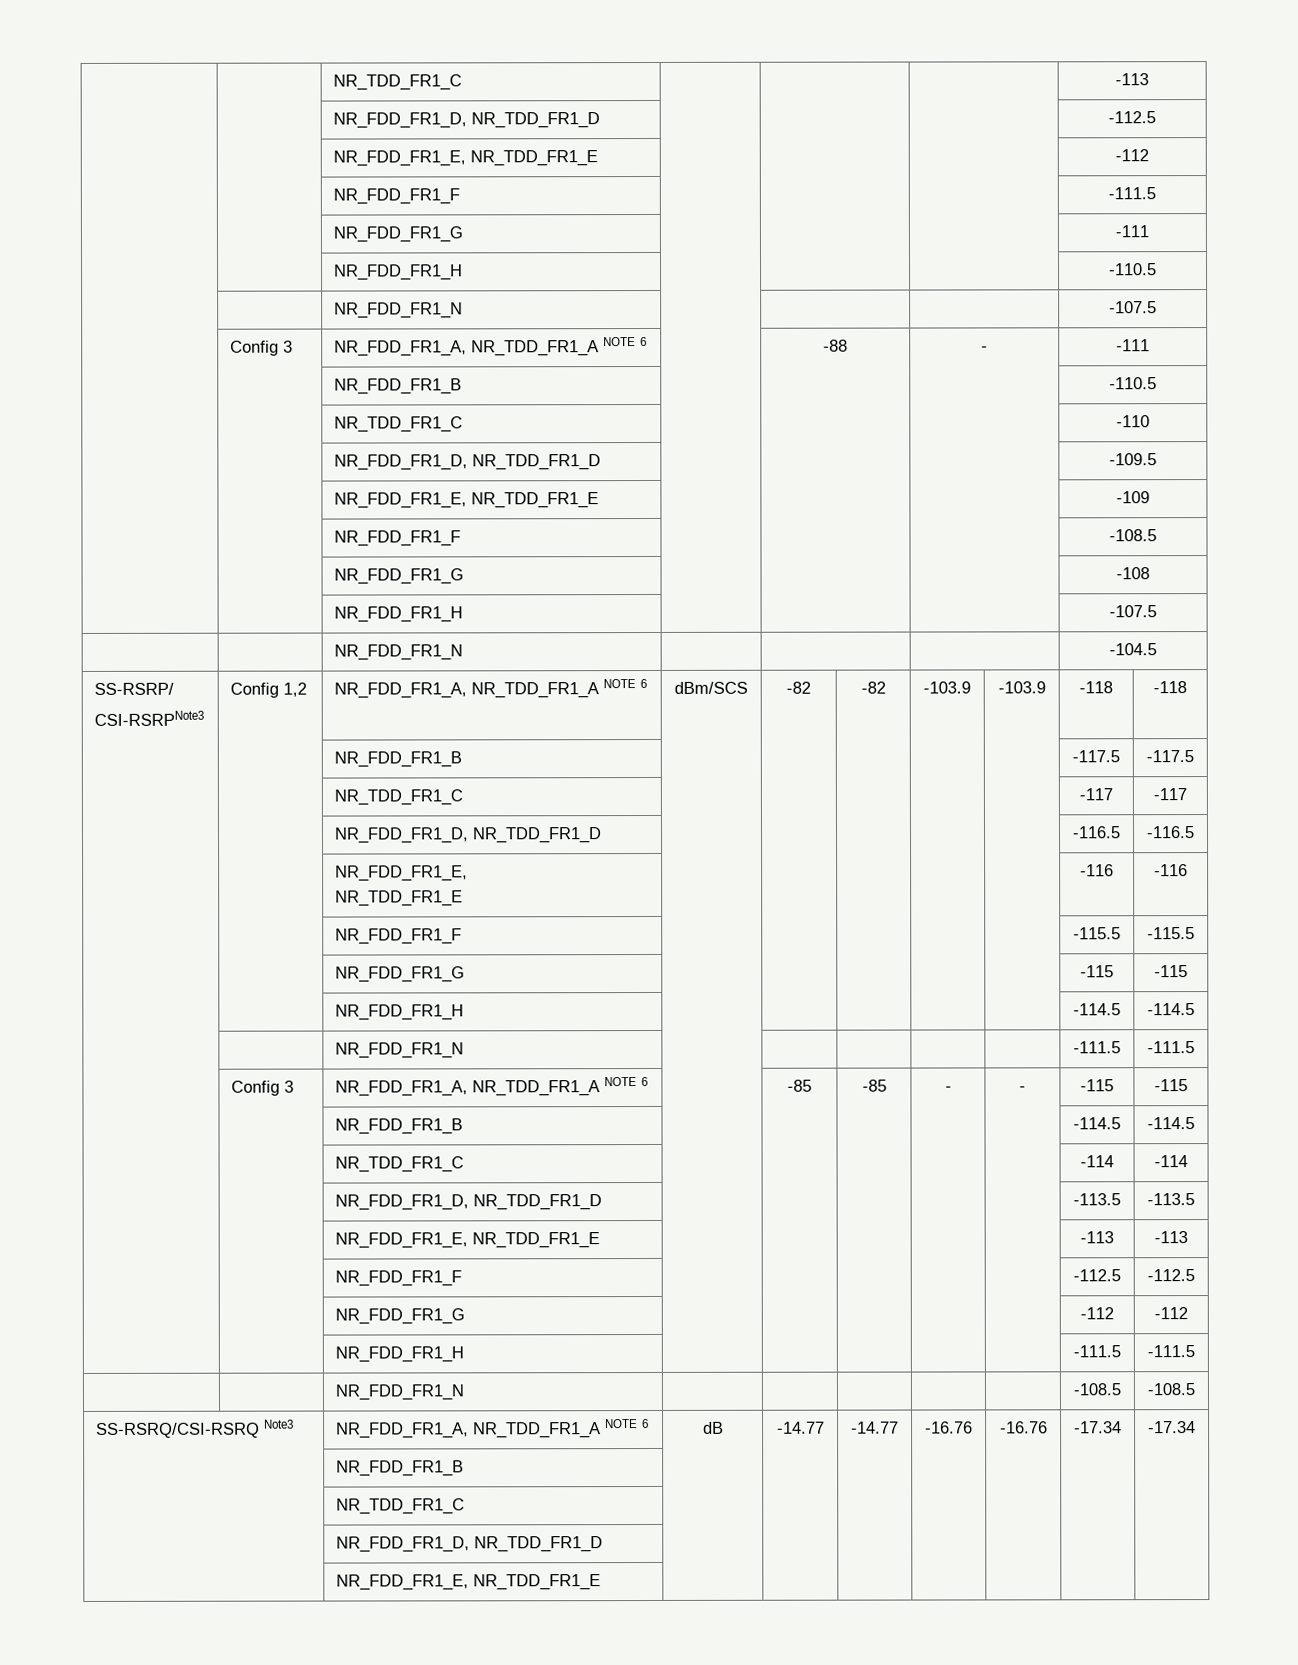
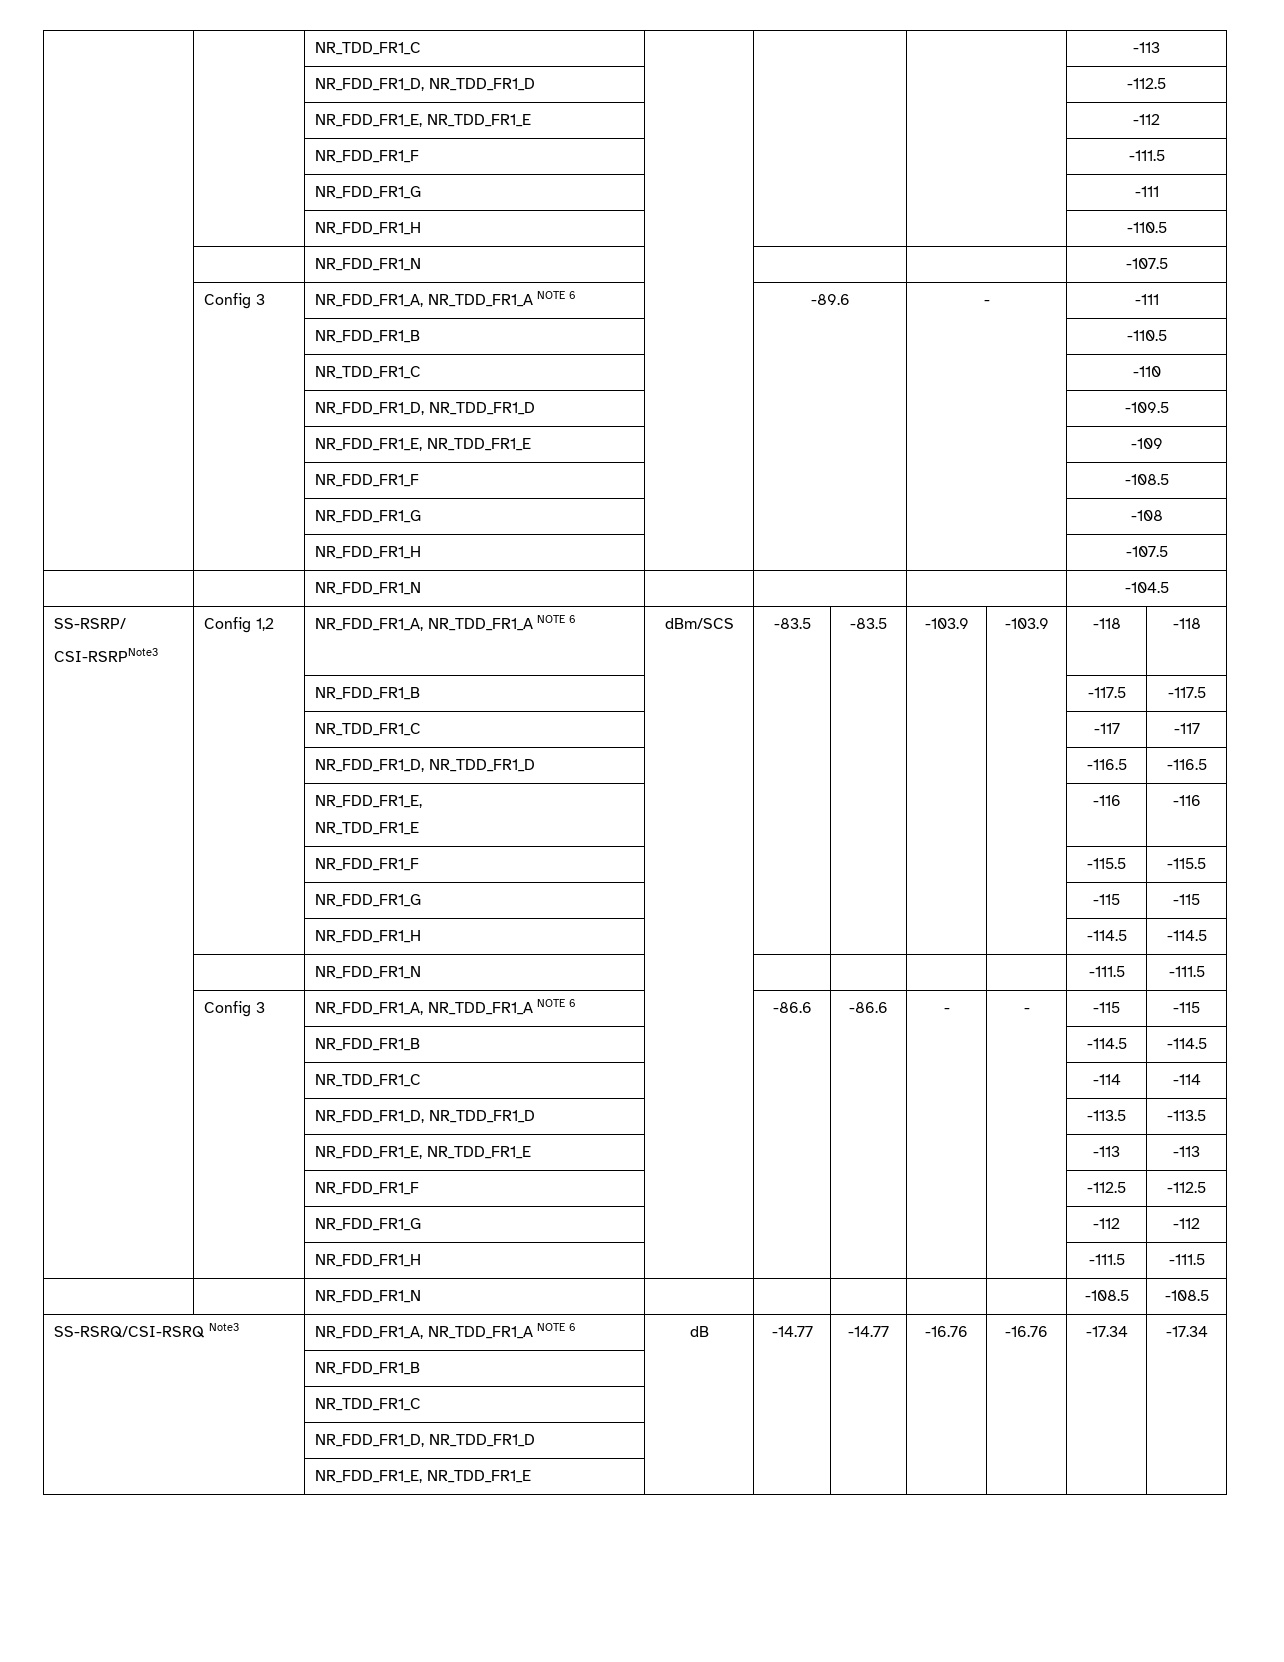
- | Config 3 | NR_FDD_FR1_A, NR_TDD_FR1_A NOTE 6 | | -88 | - | -111
+ | Config 3 | NR_FDD_FR1_A, NR_TDD_FR1_A NOTE 6 | | -89.6 | - | -111
  SS-RSRP/
- CSI-RSRPNote3 | Config 1,2 | NR_FDD_FR1_A, NR_TDD_FR1_A NOTE 6 | dBm/SCS | -82 | -82 | -103.9 | -103.9 | -118 | -118
+ CSI-RSRPNote3 | Config 1,2 | NR_FDD_FR1_A, NR_TDD_FR1_A NOTE 6 | dBm/SCS | -83.5 | -83.5 | -103.9 | -103.9 | -118 | -118
- | Config 3 | NR_FDD_FR1_A, NR_TDD_FR1_A NOTE 6 | | -85 | -85 | - | - | -115 | -115
+ | Config 3 | NR_FDD_FR1_A, NR_TDD_FR1_A NOTE 6 | | -86.6 | -86.6 | - | - | -115 | -115

